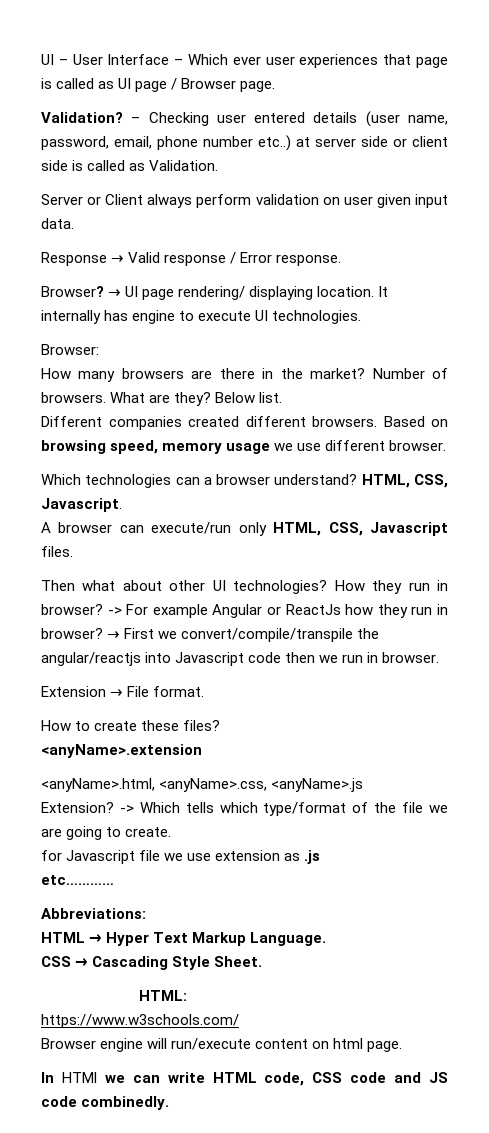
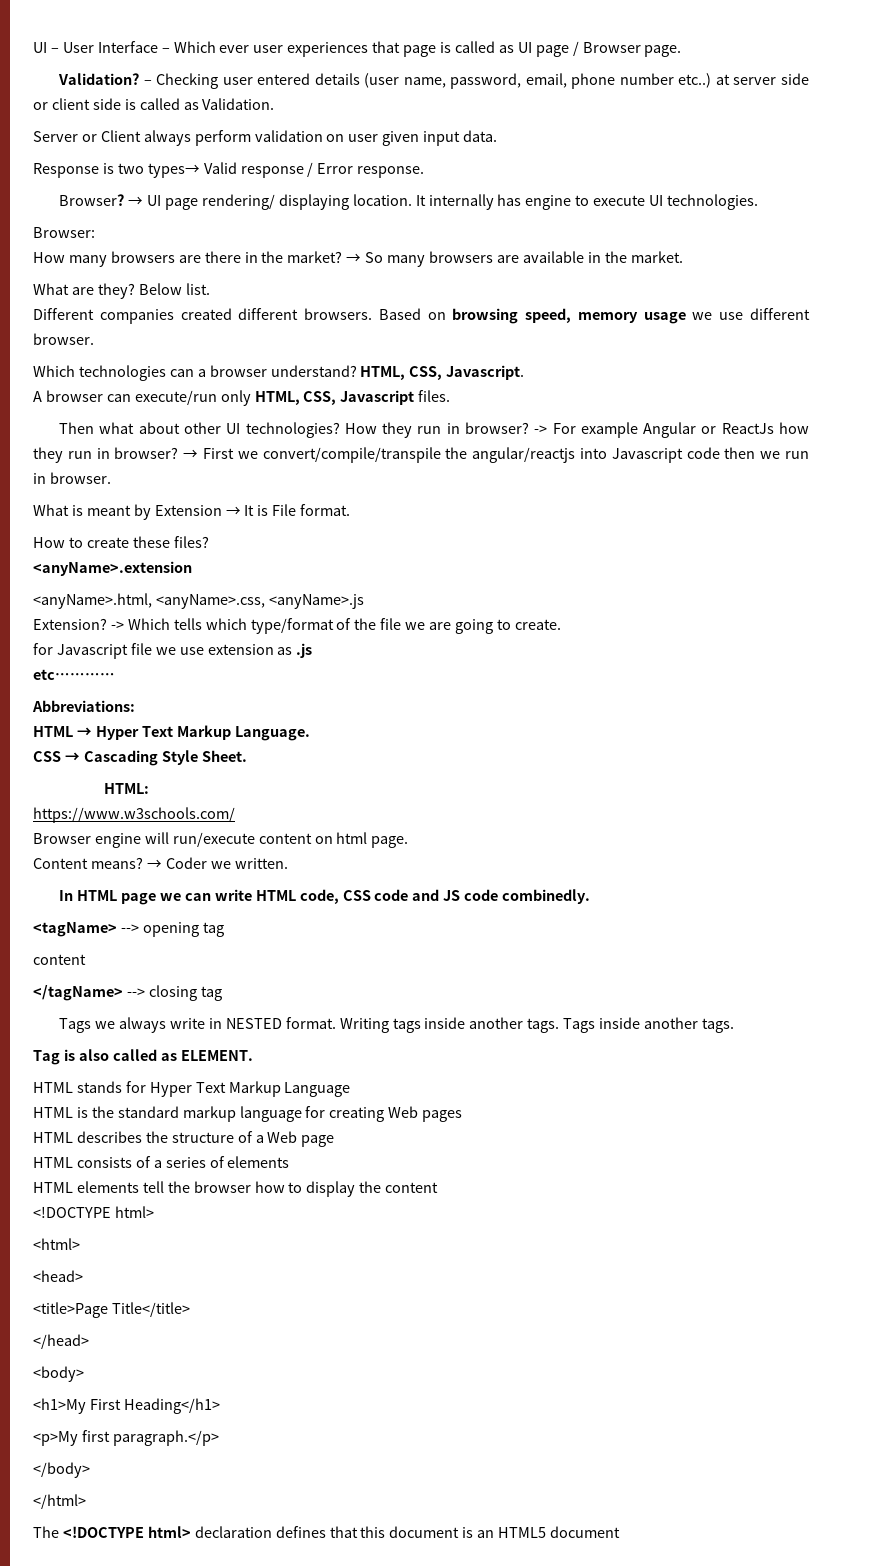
- Response → Valid response / Error response.
+ Response is two types→ Valid response / Error response.
- Number of browsers. What are they?
+ → So many browsers are available in the market.
+ What are they?
- Extension → File format.
+ What is meant by Extension → It is File format.
+ Content means? → Coder we written.
- In HTMl we can write HTML code, CSS code and JS code combinedly.
+ In HTML page we can write HTML code, CSS code and JS code combinedly.
+ <tagName> --> opening tag
+ content
+ </tagName> --> closing tag
+ Tags we always write in NESTED format. Writing tags inside another tags. Tags inside another tags.
+ Tag is also called as ELEMENT.
+ HTML stands for Hyper Text Markup Language
+ HTML is the standard markup language for creating Web pages
+ HTML describes the structure of a Web page
+ HTML consists of a series of elements
+ HTML elements tell the browser how to display the content
+ <!DOCTYPE html>
+ <html>
+ <head>
+ <title>Page Title</title>
+ </head>
+ <body>
+ <h1>My First Heading</h1>
+ <p>My first paragraph.</p>
+ </body>
+ </html>
+ The <!DOCTYPE html> declaration defines that this document is an HTML5 document

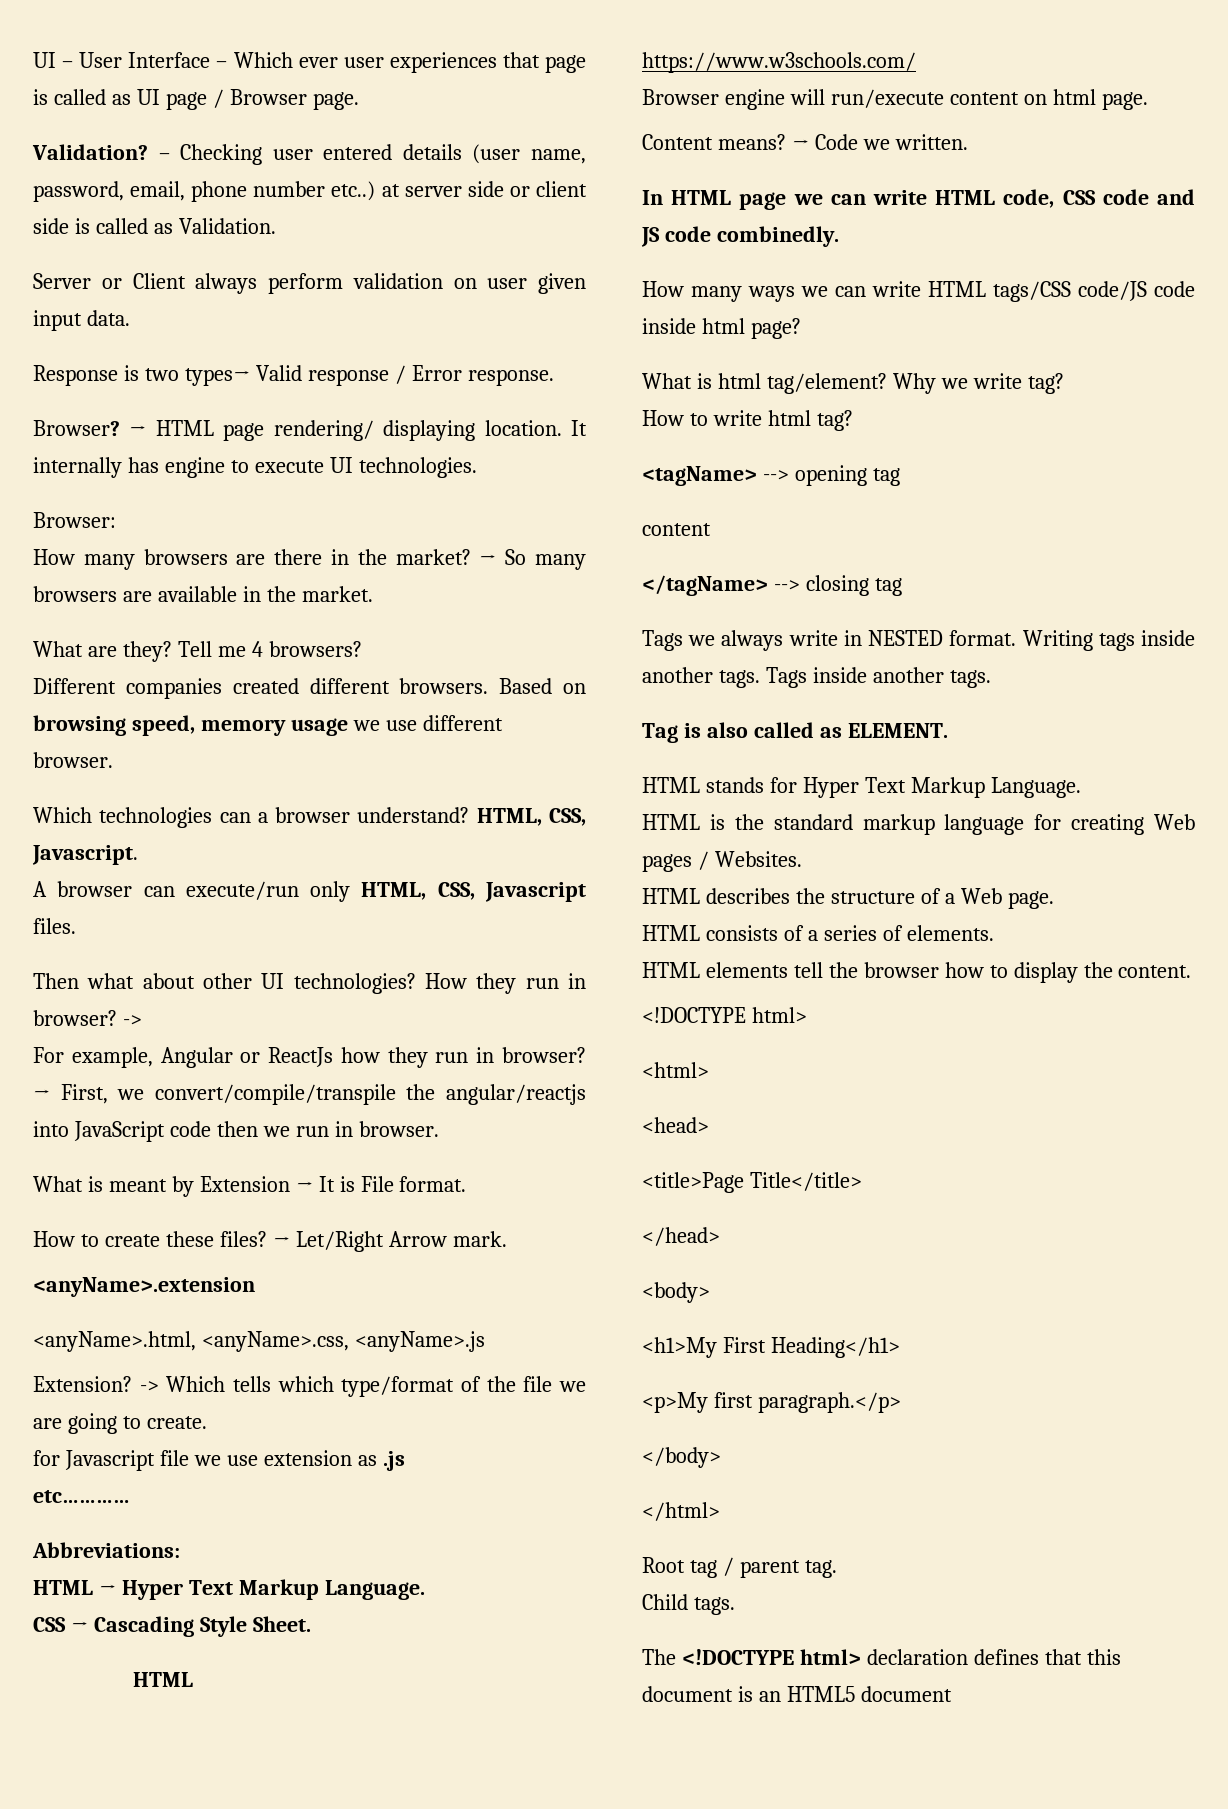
- → UI page rendering/ displaying location.
+ → HTML page rendering/ displaying location.
- Below list.
+ Tell me 4 browsers?
- How they run in browser? -> For example Angular or ReactJs how they run in browser?
+ How they run in browser? ->
+ For example, Angular or ReactJs how they run in browser?
- → First we convert/compile/transpile the angular/reactjs into Javascript code then we run in browser.
+ → First, we convert/compile/transpile the angular/reactjs into JavaScript code then we run in browser.
+ → Let/Right Arrow mark.
  CSS → Cascading Style Sheet.
- HTML:
+ HTML
- → Coder we written.
+ → Code we written.
+ How many ways we can write HTML tags/CSS code/JS code inside html page?
+ What is html tag/element? Why we write tag?
+ How to write html tag?
- HTML stands for Hyper Text Markup Language
+ HTML stands for Hyper Text Markup Language.
- HTML is the standard markup language for creating Web pages
+ HTML is the standard markup language for creating Web pages / Websites.
- HTML describes the structure of a Web page
+ HTML describes the structure of a Web page.
- HTML consists of a series of elements
+ HTML consists of a series of elements.
- HTML elements tell the browser how to display the content
+ HTML elements tell the browser how to display the content.
+ Root tag / parent tag.
+ Child tags.

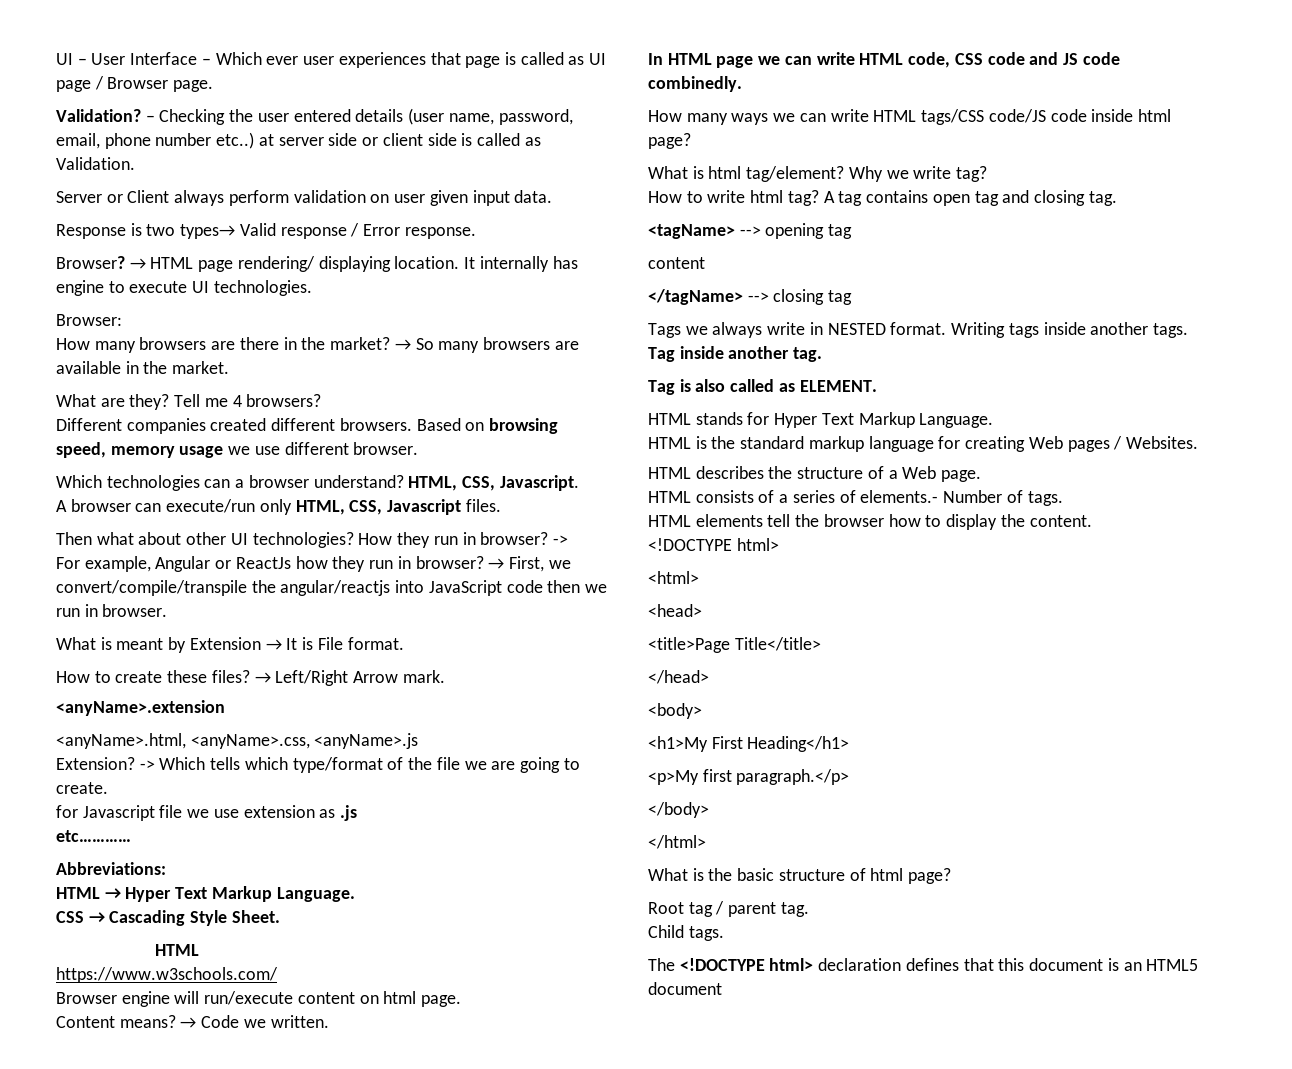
- – Checking user entered details (user name, password, email, phone number etc..) at server side or client side is called as Validation.
+ – Checking the user entered details (user name, password, email, phone number etc..) at server side or client side is called as Validation.
- → Let/Right Arrow mark.
+ → Left/Right Arrow mark.
+ A tag contains open tag and closing tag.
- Tags inside another tags.
+ Tag inside another tag.
- HTML consists of a series of elements.
+ HTML consists of a series of elements.- Number of tags.
+ What is the basic structure of html page?

